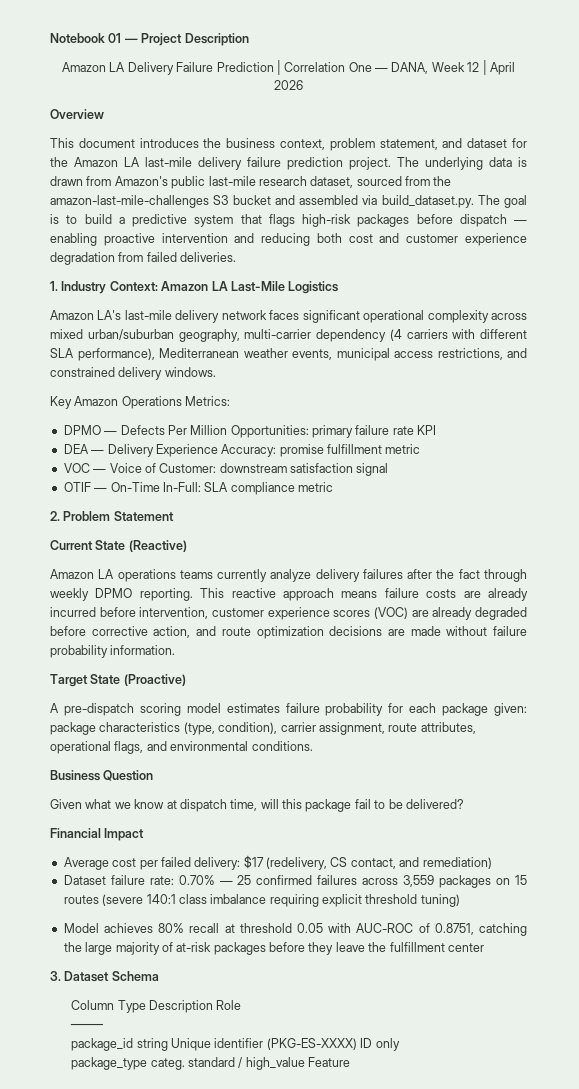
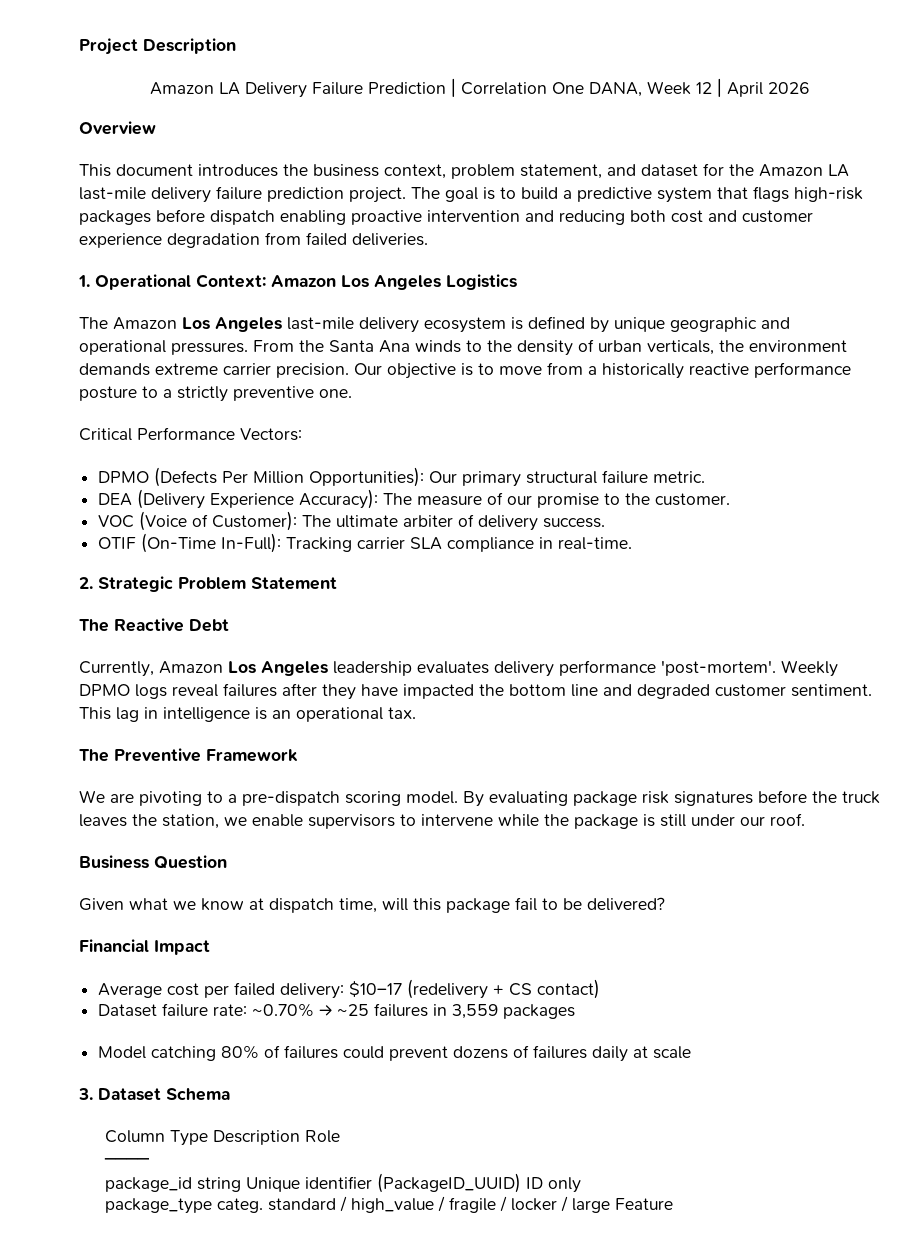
- Notebook 01 — Project Description
+ Project Description
- Amazon LA Delivery Failure Prediction | Correlation One — DANA, Week 12 | April 2026
+ Amazon LA Delivery Failure Prediction | Correlation One DANA, Week 12 | April 2026
- The underlying data is drawn from Amazon's public last-mile research dataset, sourced from the amazon-last-mile-challenges S3 bucket and assembled via build_dataset.py. The goal is to build a predictive system that flags high-risk packages before dispatch — enabling proactive intervention and reducing both cost and customer experience degradation from failed deliveries.
+ The goal is to build a predictive system that flags high-risk packages before dispatch enabling proactive intervention and reducing both cost and customer experience degradation from failed deliveries.
- 1. Industry Context: Amazon LA Last-Mile Logistics
+ 1. Operational Context: Amazon Los Angeles Logistics
- Amazon LA's last-mile delivery network faces significant operational complexity across mixed urban/suburban geography, multi-carrier dependency (4 carriers with different SLA performance), Mediterranean weather events, municipal access restrictions, and constrained delivery windows.
- Key Amazon Operations Metrics:
- DPMO — Defects Per Million Opportunities: primary failure rate KPI
- DEA — Delivery Experience Accuracy: promise fulfillment metric
- VOC — Voice of Customer: downstream satisfaction signal
- OTIF — On-Time In-Full: SLA compliance metric
+ The Amazon Los Angeles last-mile delivery ecosystem is defined by unique geographic and operational pressures. From the Santa Ana winds to the density of urban verticals, the environment demands extreme carrier precision. Our objective is to move from a historically reactive performance posture to a strictly preventive one.
+ Critical Performance Vectors:
+ DPMO (Defects Per Million Opportunities): Our primary structural failure metric.
+ DEA (Delivery Experience Accuracy): The measure of our promise to the customer.
+ VOC (Voice of Customer): The ultimate arbiter of delivery success.
+ OTIF (On-Time In-Full): Tracking carrier SLA compliance in real-time.
- 2. Problem Statement
+ 2. Strategic Problem Statement
- Current State (Reactive)
- Amazon LA operations teams currently analyze delivery failures after the fact through weekly DPMO reporting. This reactive approach means failure costs are already incurred before intervention, customer experience scores (VOC) are already degraded before corrective action, and route optimization decisions are made without failure probability information.
- Target State (Proactive)
- A pre-dispatch scoring model estimates failure probability for each package given: package characteristics (type, condition), carrier assignment, route attributes, operational flags, and environmental conditions.
+ The Reactive Debt
+ Currently, Amazon Los Angeles leadership evaluates delivery performance 'post-mortem'. Weekly DPMO logs reveal failures after they have impacted the bottom line and degraded customer sentiment. This lag in intelligence is an operational tax.
+ The Preventive Framework
+ We are pivoting to a pre-dispatch scoring model. By evaluating package risk signatures before the truck leaves the station, we enable supervisors to intervene while the package is still under our roof.
- Average cost per failed delivery: $17 (redelivery, CS contact, and remediation)
- Dataset failure rate: 0.70% — 25 confirmed failures across 3,559 packages on 15 routes (severe 140:1 class imbalance requiring explicit threshold tuning)
- Model achieves 80% recall at threshold 0.05 with AUC-ROC of 0.8751, catching the large majority of at-risk packages before they leave the fulfillment center
+ Average cost per failed delivery: $10–17 (redelivery + CS contact)
+ Dataset failure rate: ~0.70% → ~25 failures in 3,559 packages
+ Model catching 80% of failures could prevent dozens of failures daily at scale
- package_id string Unique identifier (PKG-ES-XXXX) ID only
+ package_id string Unique identifier (PackageID_UUID) ID only
- package_type categ. standard / high_value Feature
+ package_type categ. standard / high_value / fragile / locker / large Feature

